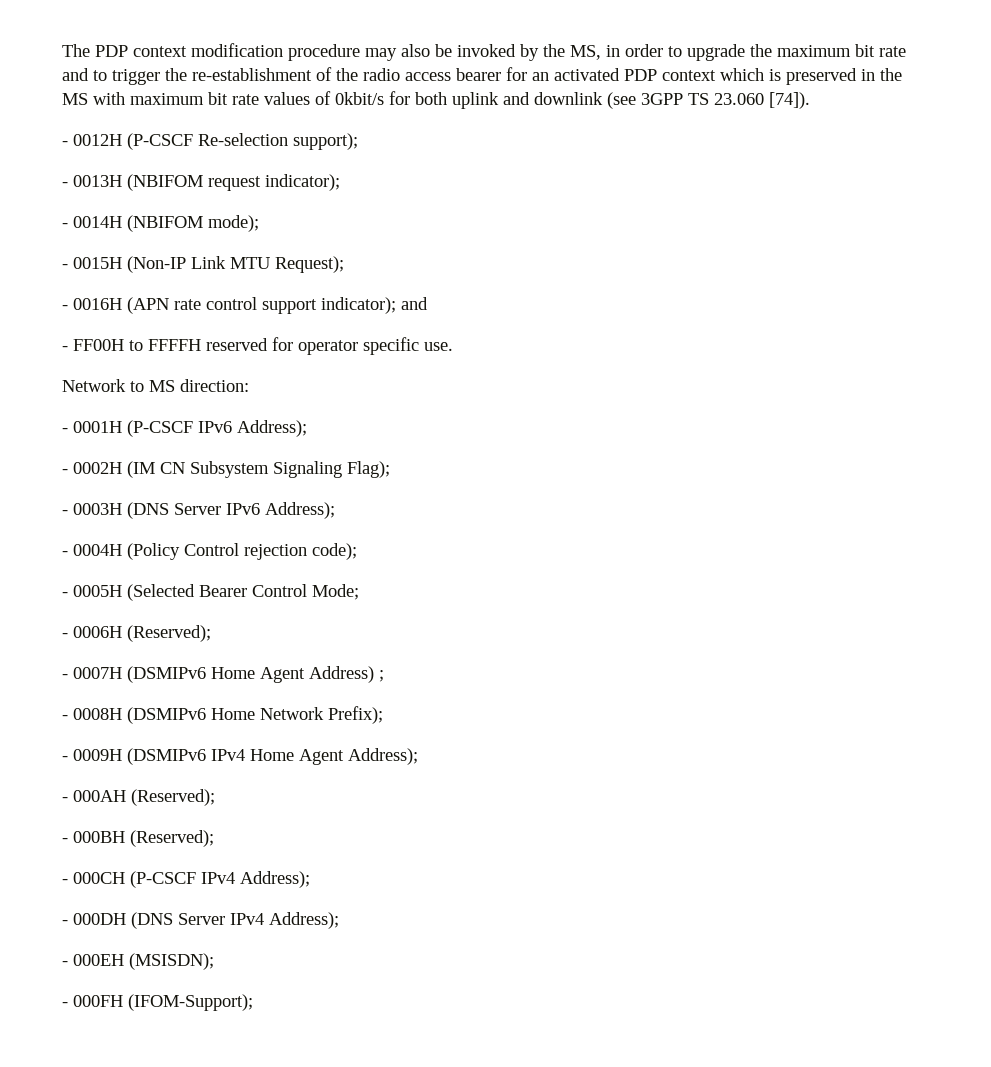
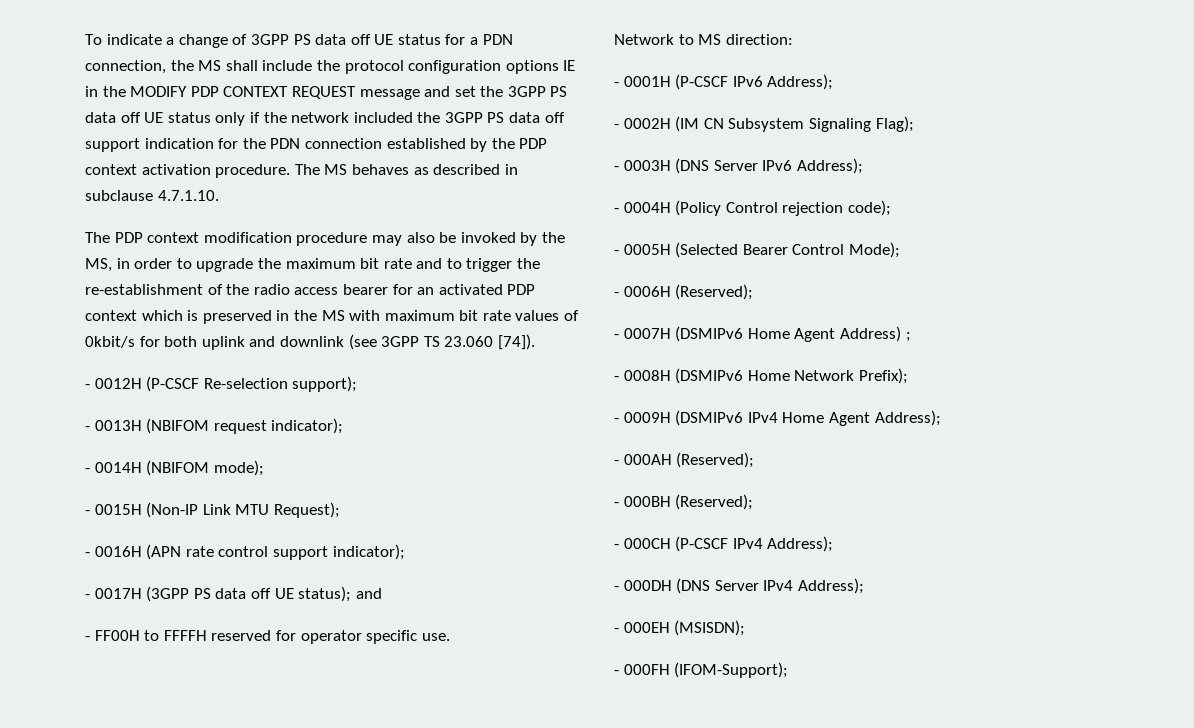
+ To indicate a change of 3GPP PS data off UE status for a PDN connection, the MS shall include the protocol configuration options IE in the MODIFY PDP CONTEXT REQUEST message and set the 3GPP PS data off UE status only if the network included the 3GPP PS data off support indication for the PDN connection established by the PDP context activation procedure. The MS behaves as described in subclause 4.7.1.10.
- - 0016H (APN rate control support indicator); and
+ - 0016H (APN rate control support indicator);
+ - 0017H (3GPP PS data off UE status); and
- - 0005H (Selected Bearer Control Mode;
+ - 0005H (Selected Bearer Control Mode);

